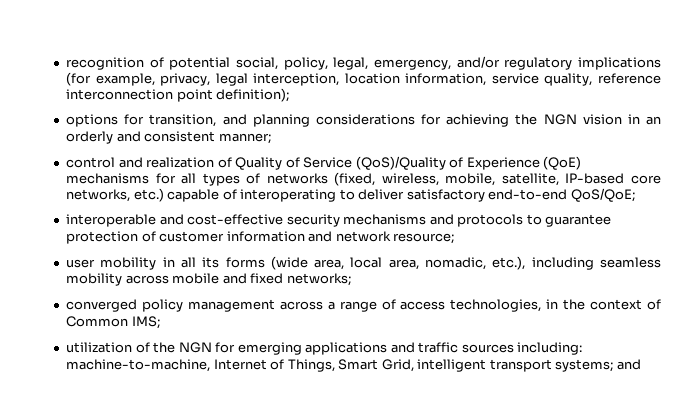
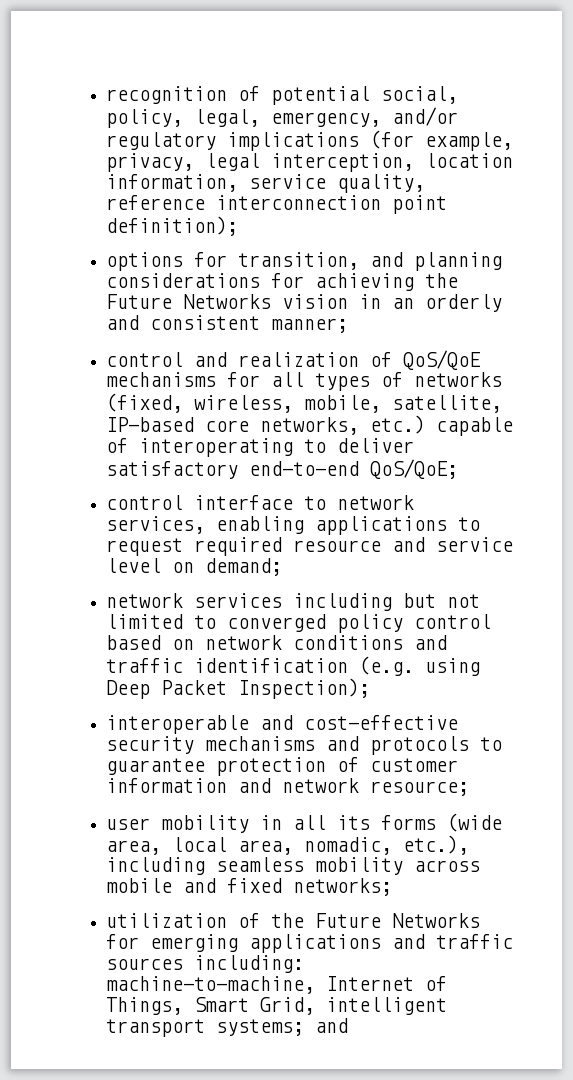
- options for transition, and planning considerations for achieving the NGN vision in an orderly and consistent manner;
+ options for transition, and planning considerations for achieving the Future Networks vision in an orderly and consistent manner;
- control and realization of Quality of Service (QoS)/Quality of Experience (QoE) mechanisms for all types of networks (fixed, wireless, mobile, satellite, IP-based core networks, etc.) capable of interoperating to deliver satisfactory end-to-end QoS/QoE;
+ control and realization of QoS/QoE mechanisms for all types of networks (fixed, wireless, mobile, satellite, IP-based core networks, etc.) capable of interoperating to deliver satisfactory end-to-end QoS/QoE;
+ control interface to network services, enabling applications to request required resource and service level on demand;
+ network services including but not limited to converged policy control based on network conditions and traffic identification (e.g. using Deep Packet Inspection);
- converged policy management across a range of access technologies, in the context of Common IMS;
- utilization of the NGN for emerging applications and traffic sources including: machine-to-machine, Internet of Things, Smart Grid, intelligent transport systems; and
+ utilization of the Future Networks for emerging applications and traffic sources including: machine-to-machine, Internet of Things, Smart Grid, intelligent transport systems; and

